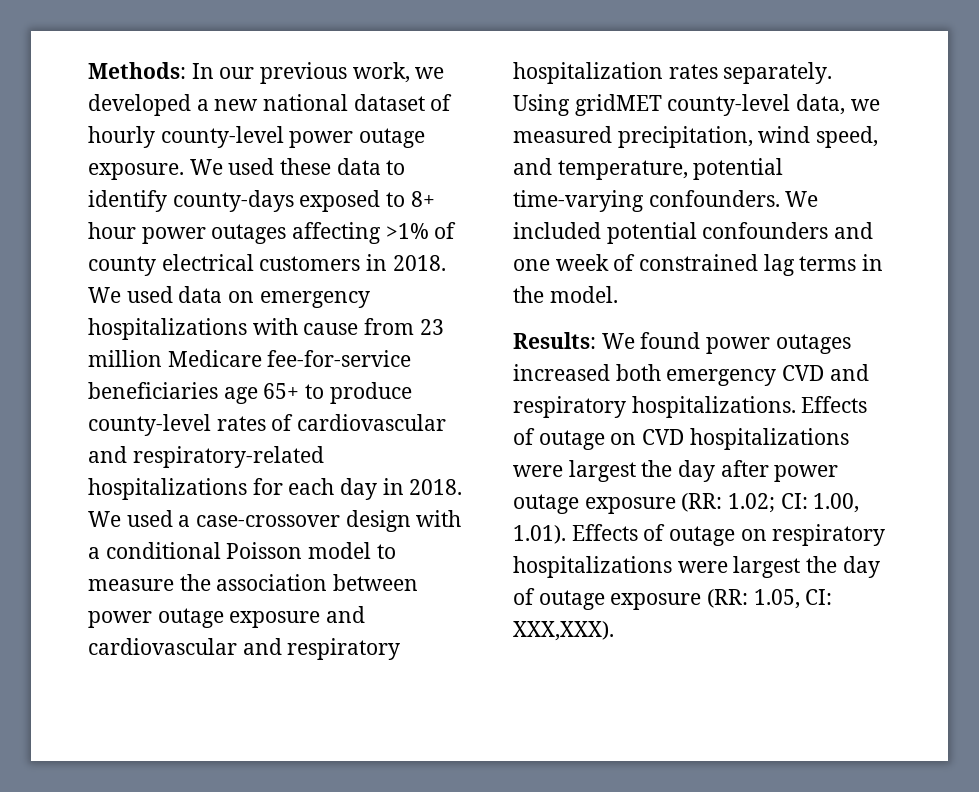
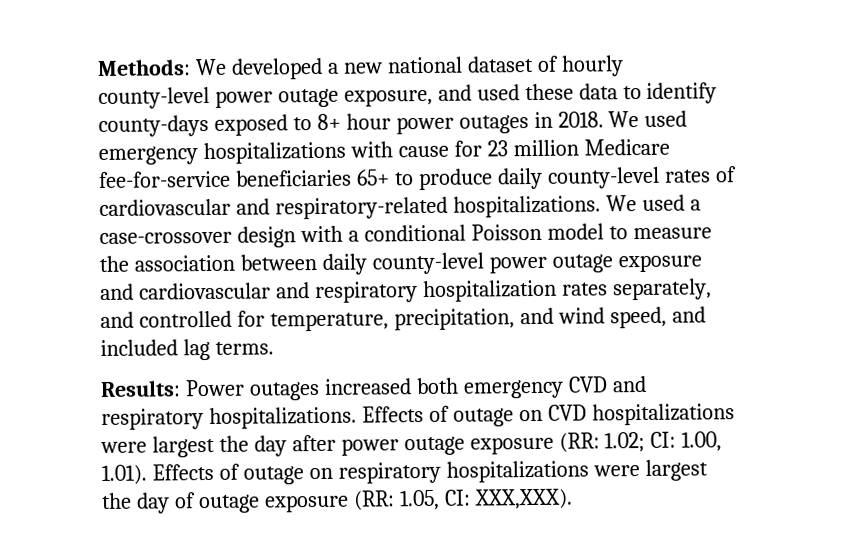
- Methods: In our previous work, we developed a new national dataset of hourly county-level power outage exposure. We used these data to identify county-days exposed to 8+ hour power outages affecting >1% of county electrical customers in 2018. We used data on emergency hospitalizations with cause from 23 million Medicare fee-for-service beneficiaries age 65+ to produce county-level rates of cardiovascular and respiratory-related hospitalizations for each day in 2018.
+ Methods: We developed a new national dataset of hourly county-level power outage exposure, and used these data to identify county-days exposed to 8+ hour power outages in 2018. We used emergency hospitalizations with cause for 23 million Medicare fee-for-service beneficiaries 65+ to produce daily county-level rates of cardiovascular and respiratory-related hospitalizations.
- We used a case-crossover design with a conditional Poisson model to measure the association between power outage exposure and cardiovascular and respiratory hospitalization rates separately. Using gridMET county-level data, we measured precipitation, wind speed, and temperature, potential time-varying confounders. We included potential confounders and one week of constrained lag terms in the model.
- Results: We found power outages increased both emergency CVD and respiratory hospitalizations.
+ We used a case-crossover design with a conditional Poisson model to measure the association between daily county-level power outage exposure and cardiovascular and respiratory hospitalization rates separately, and controlled for temperature, precipitation, and wind speed, and included lag terms.
+ Results: Power outages increased both emergency CVD and respiratory hospitalizations.

